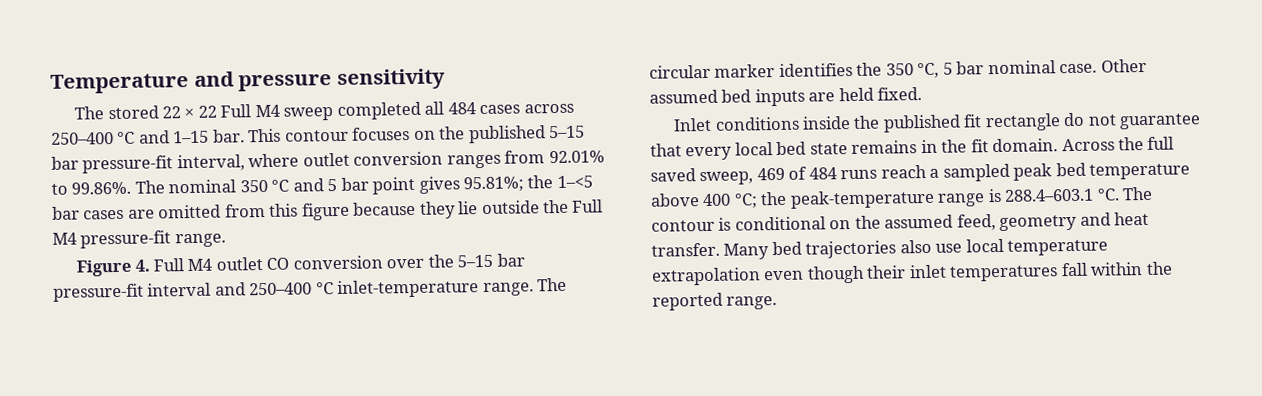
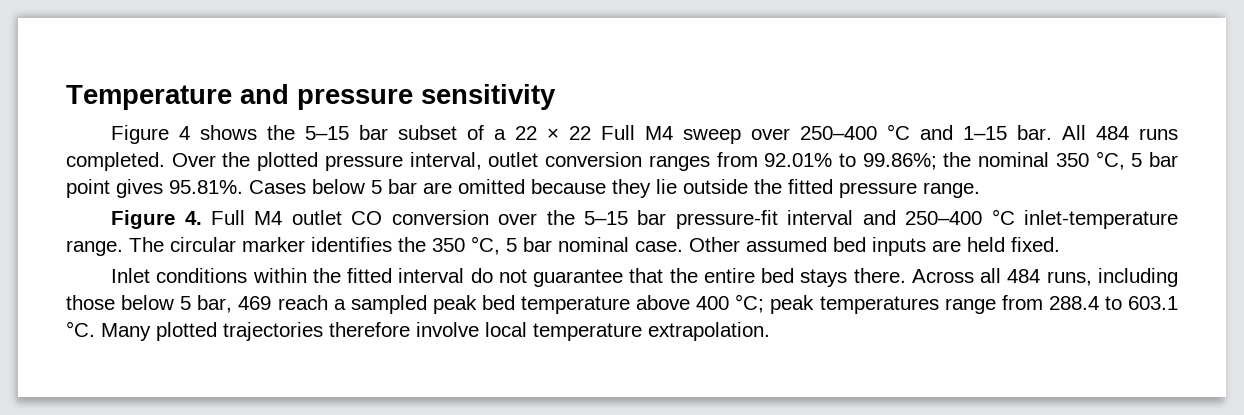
- The stored 22 × 22 Full M4 sweep completed all 484 cases across 250–400 °C and 1–15 bar.
+ Figure 4 shows the 5–15 bar subset of a 22 × 22 Full M4 sweep over 250–400 °C and 1–15 bar.
- This contour focuses on the published 5–15 bar pressure-fit interval, where outlet conversion ranges from 92.01% to 99.86%. The nominal 350 °C and 5 bar point gives 95.81%; the 1–<5 bar cases are omitted from this figure because they lie outside the Full M4 pressure-fit range.
+ All 484 runs completed. Over the plotted pressure interval, outlet conversion ranges from 92.01% to 99.86%; the nominal 350 °C, 5 bar point gives 95.81%. Cases below 5 bar are omitted because they lie outside the fitted pressure range.
- Inlet conditions inside the published fit rectangle do not guarantee that every local bed state remains in the fit domain. Across the full saved sweep, 469 of 484 runs reach a sampled peak bed temperature above 400 °C; the peak-temperature range is 288.4–603.1 °C. The contour is conditional on the assumed feed, geometry and heat transfer. Many bed trajectories also use local temperature extrapolation even though their inlet temperatures fall within the reported range.
+ Inlet conditions within the fitted interval do not guarantee that the entire bed stays there. Across all 484 runs, including those below 5 bar, 469 reach a sampled peak bed temperature above 400 °C; peak temperatures range from 288.4 to 603.1 °C. Many plotted trajectories therefore involve local temperature extrapolation.

